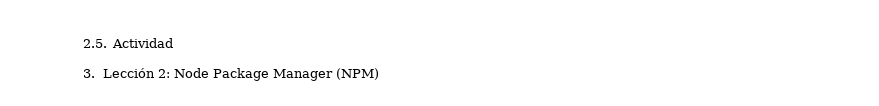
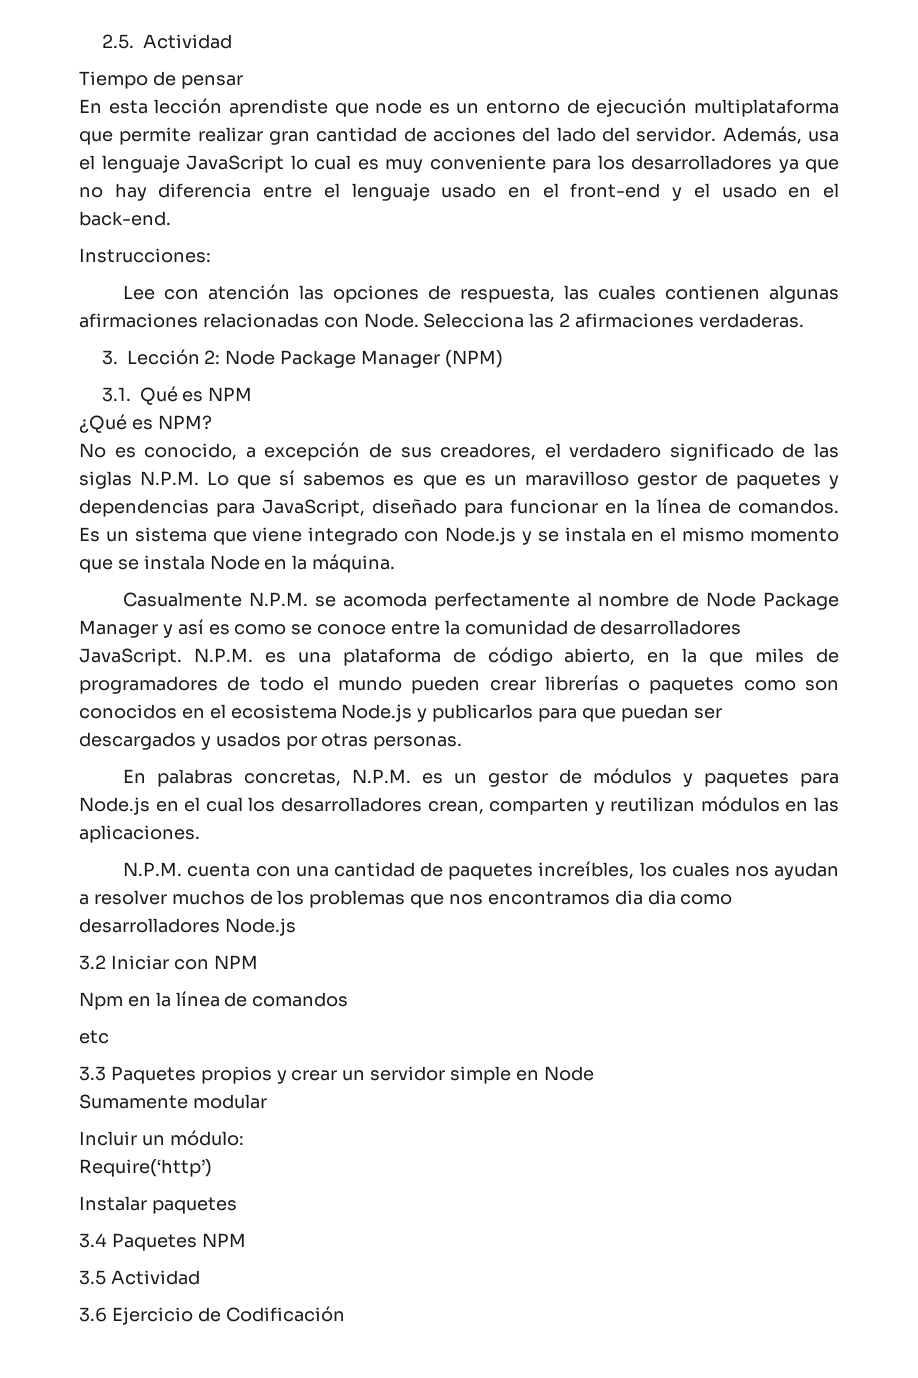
+ Tiempo de pensar
+ En esta lección aprendiste que node es un entorno de ejecución multiplataforma que permite realizar gran cantidad de acciones del lado del servidor. Además, usa el lenguaje JavaScript lo cual es muy conveniente para los desarrolladores ya que no hay diferencia entre el lenguaje usado en el front-end y el usado en el back-end.
+ Instrucciones:
+ Lee con atención las opciones de respuesta, las cuales contienen algunas afirmaciones relacionadas con Node. Selecciona las 2 afirmaciones verdaderas.
+ 3.1. Qué es NPM
+ ¿Qué es NPM?
+ No es conocido, a excepción de sus creadores, el verdadero significado de las siglas N.P.M. Lo que sí sabemos es que es un maravilloso gestor de paquetes y dependencias para JavaScript, diseñado para funcionar en la línea de comandos. Es un sistema que viene integrado con Node.js y se instala en el mismo momento que se instala Node en la máquina.
+ Casualmente N.P.M. se acomoda perfectamente al nombre de Node Package Manager y así es como se conoce entre la comunidad de desarrolladores JavaScript. N.P.M. es una plataforma de código abierto, en la que miles de programadores de todo el mundo pueden crear librerías o paquetes como son conocidos en el ecosistema Node.js y publicarlos para que puedan ser descargados y usados por otras personas.
+ En palabras concretas, N.P.M. es un gestor de módulos y paquetes para Node.js en el cual los desarrolladores crean, comparten y reutilizan módulos en las aplicaciones.
+ N.P.M. cuenta con una cantidad de paquetes increíbles, los cuales nos ayudan a resolver muchos de los problemas que nos encontramos dia dia como desarrolladores Node.js
+ 3.2 Iniciar con NPM
+ Npm en la línea de comandos
+ etc
+ 3.3 Paquetes propios y crear un servidor simple en Node
+ Sumamente modular
+ Incluir un módulo:
+ Require(‘http’)
+ Instalar paquetes
+ 3.4 Paquetes NPM
+ 3.5 Actividad
+ 3.6 Ejercicio de Codificación

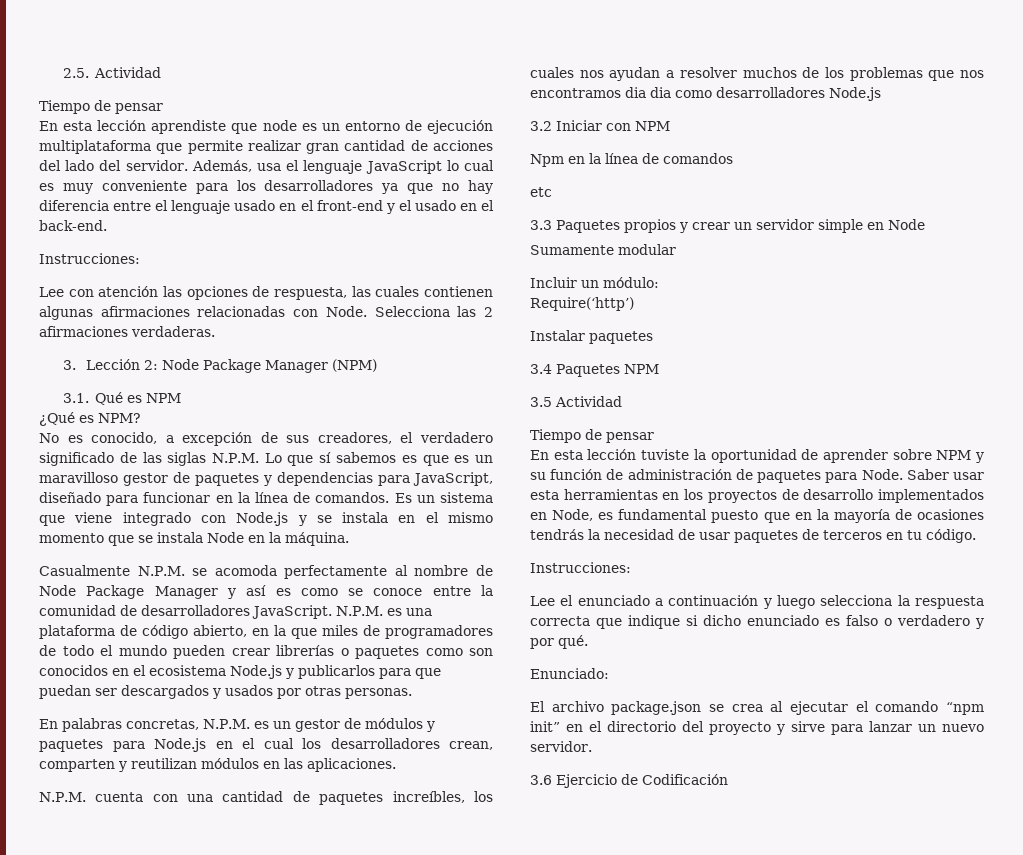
  3.5 Actividad
+ Tiempo de pensar
+ En esta lección tuviste la oportunidad de aprender sobre NPM y su función de administración de paquetes para Node. Saber usar esta herramientas en los proyectos de desarrollo implementados en Node, es fundamental puesto que en la mayoría de ocasiones tendrás la necesidad de usar paquetes de terceros en tu código.
+ Instrucciones:
+ Lee el enunciado a continuación y luego selecciona la respuesta correcta que indique si dicho enunciado es falso o verdadero y por qué.
+ Enunciado:
+ El archivo package.json se crea al ejecutar el comando “npm init” en el directorio del proyecto y sirve para lanzar un nuevo servidor.

